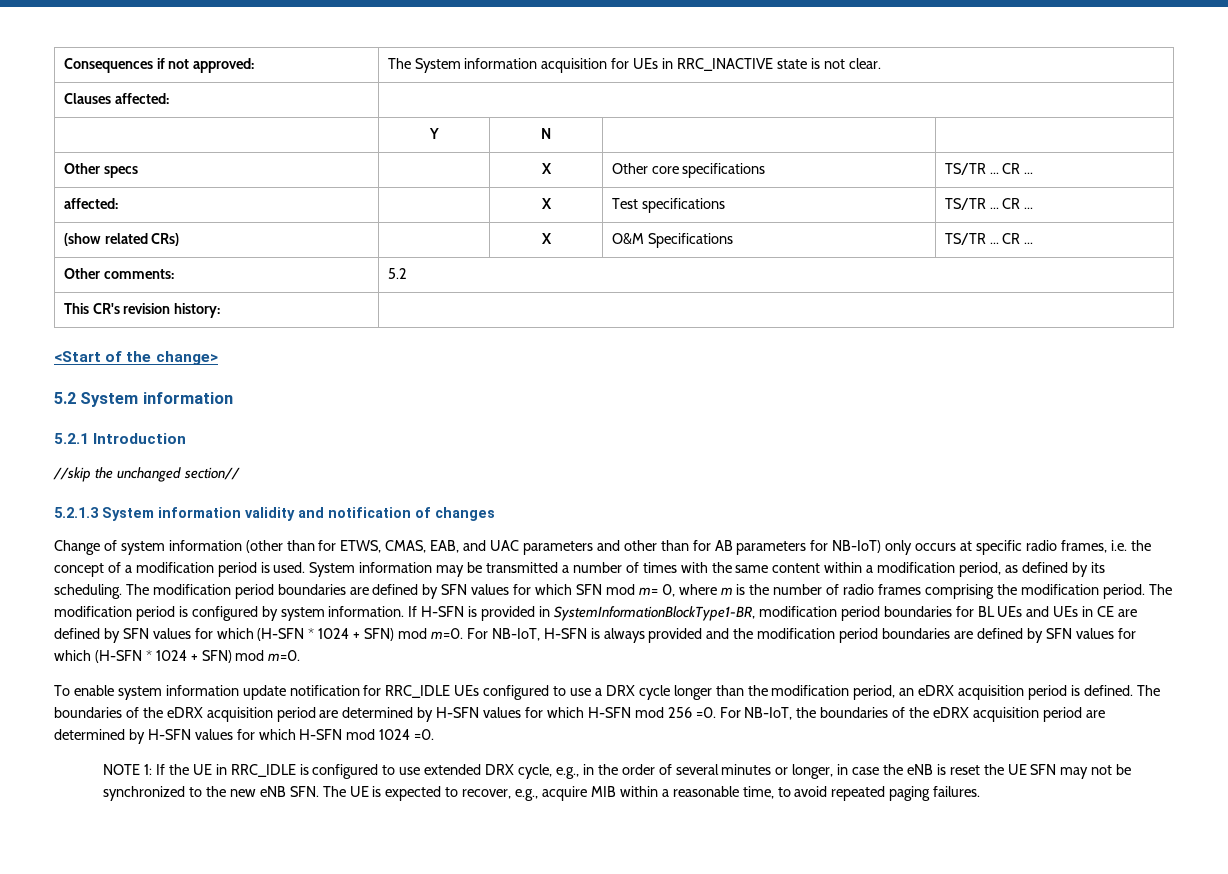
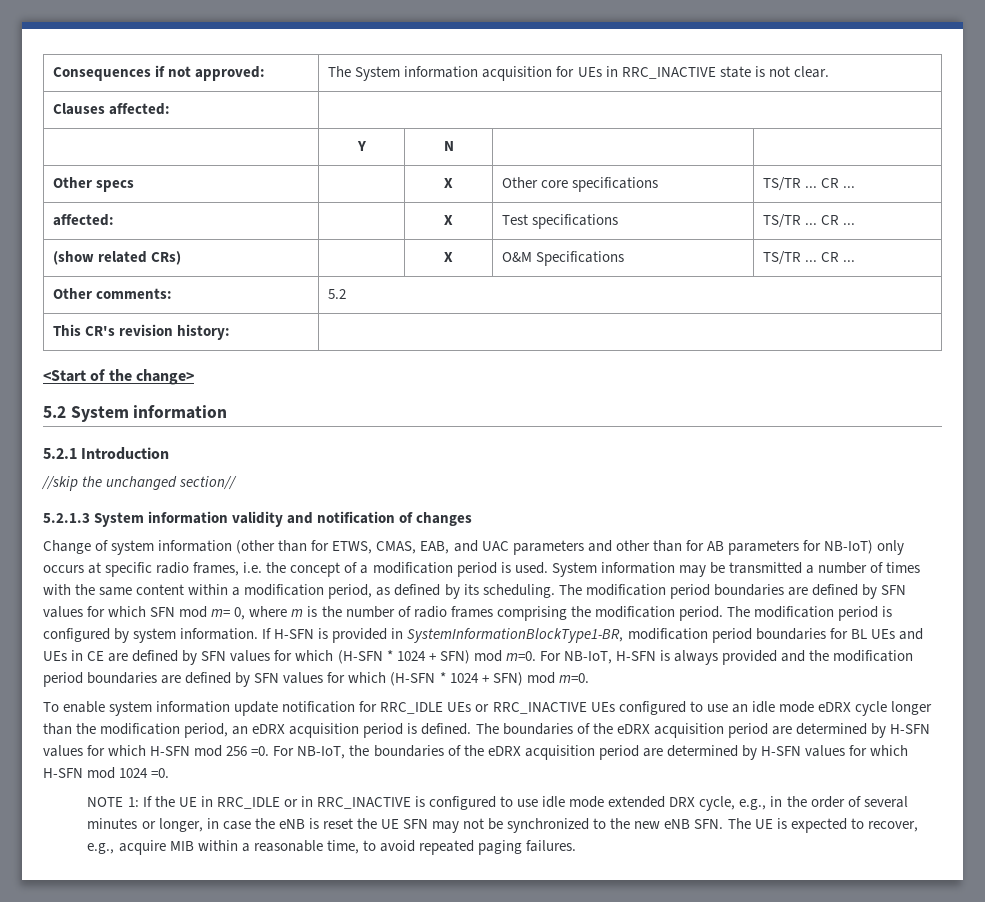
- To enable system information update notification for RRC_IDLE UEs configured to use a DRX cycle longer than the modification period, an eDRX acquisition period is defined.
+ To enable system information update notification for RRC_IDLE UEs or RRC_INACTIVE UEs configured to use an idle mode eDRX cycle longer than the modification period, an eDRX acquisition period is defined.
- NOTE 1: If the UE in RRC_IDLE is configured to use extended DRX cycle, e.g., in the order of several minutes or longer, in case the eNB is reset the UE SFN may not be synchronized to the new eNB SFN. The UE is expected to recover, e.g., acquire MIB within a reasonable time, to avoid repeated paging failures.
+ NOTE 1: If the UE in RRC_IDLE or in RRC_INACTIVE is configured to use idle mode extended DRX cycle, e.g., in the order of several minutes or longer, in case the eNB is reset the UE SFN may not be synchronized to the new eNB SFN. The UE is expected to recover, e.g., acquire MIB within a reasonable time, to avoid repeated paging failures.

